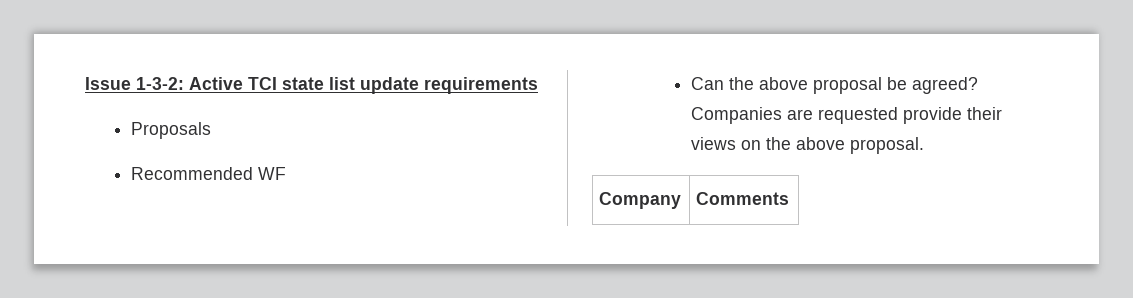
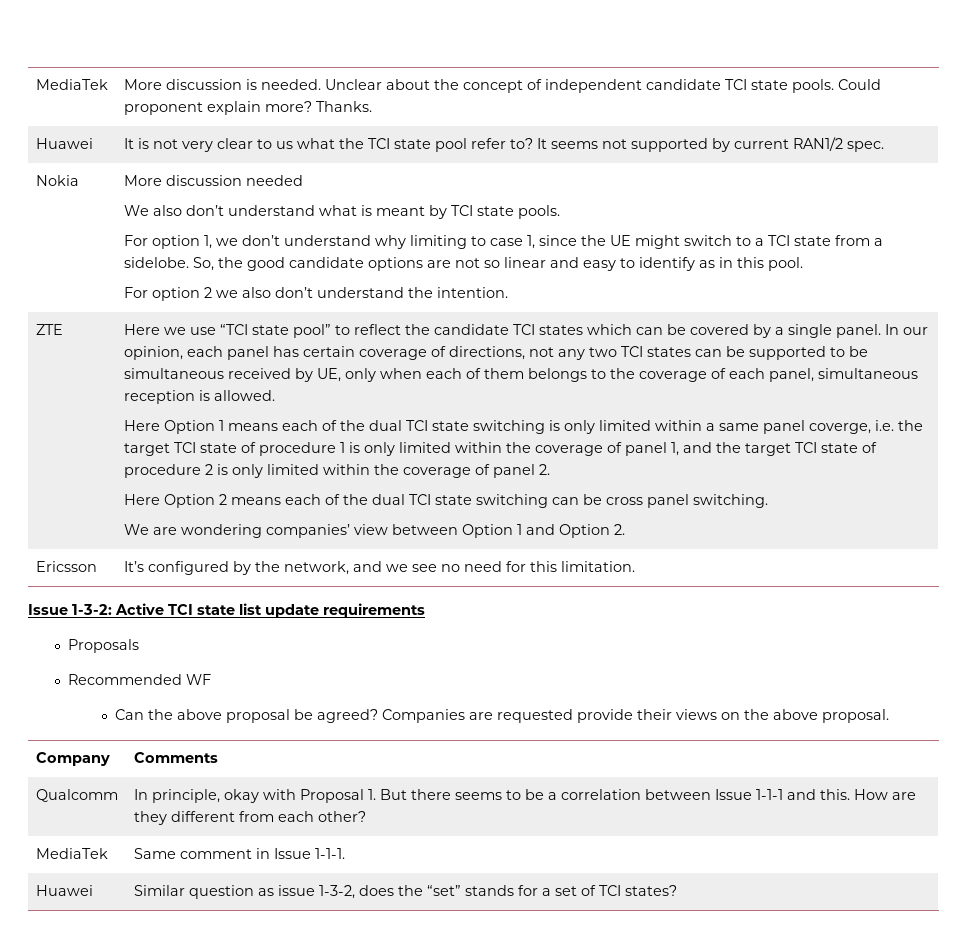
+ MediaTek | More discussion is needed. Unclear about the concept of independent candidate TCI state pools. Could proponent explain more? Thanks.
+ Huawei | It is not very clear to us what the TCI state pool refer to? It seems not supported by current RAN1/2 spec.
+ Nokia | More discussion needed
+ We also don’t understand what is meant by TCI state pools.
+ For option 1, we don’t understand why limiting to case 1, since the UE might switch to a TCI state from a sidelobe. So, the good candidate options are not so linear and easy to identify as in this pool.
+ For option 2 we also don’t understand the intention.
+ ZTE | Here we use “TCI state pool” to reflect the candidate TCI states which can be covered by a single panel. In our opinion, each panel has certain coverage of directions, not any two TCI states can be supported to be simultaneous received by UE, only when each of them belongs to the coverage of each panel, simultaneous reception is allowed.
+ Here Option 1 means each of the dual TCI state switching is only limited within a same panel coverge, i.e. the target TCI state of procedure 1 is only limited within the coverage of panel 1, and the target TCI state of procedure 2 is only limited within the coverage of panel 2.
+ Here Option 2 means each of the dual TCI state switching can be cross panel switching.
+ We are wondering companies’ view between Option 1 and Option 2.
+ Ericsson | It’s configured by the network, and we see no need for this limitation.
+ Qualcomm | In principle, okay with Proposal 1. But there seems to be a correlation between Issue 1-1-1 and this. How are they different from each other?
+ MediaTek | Same comment in Issue 1-1-1.
+ Huawei | Similar question as issue 1-3-2, does the “set” stands for a set of TCI states?

